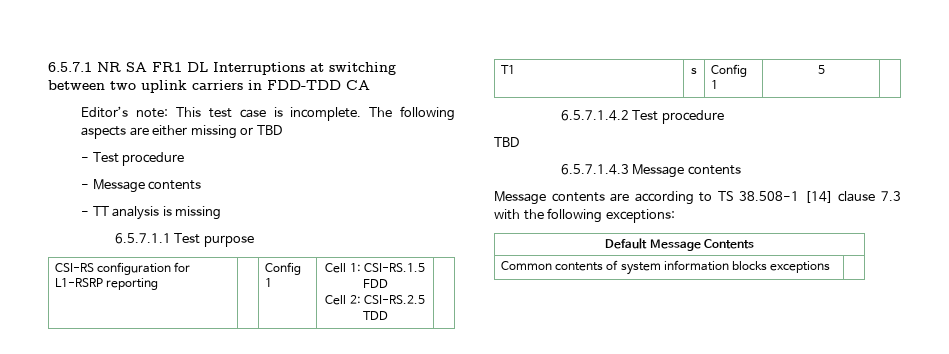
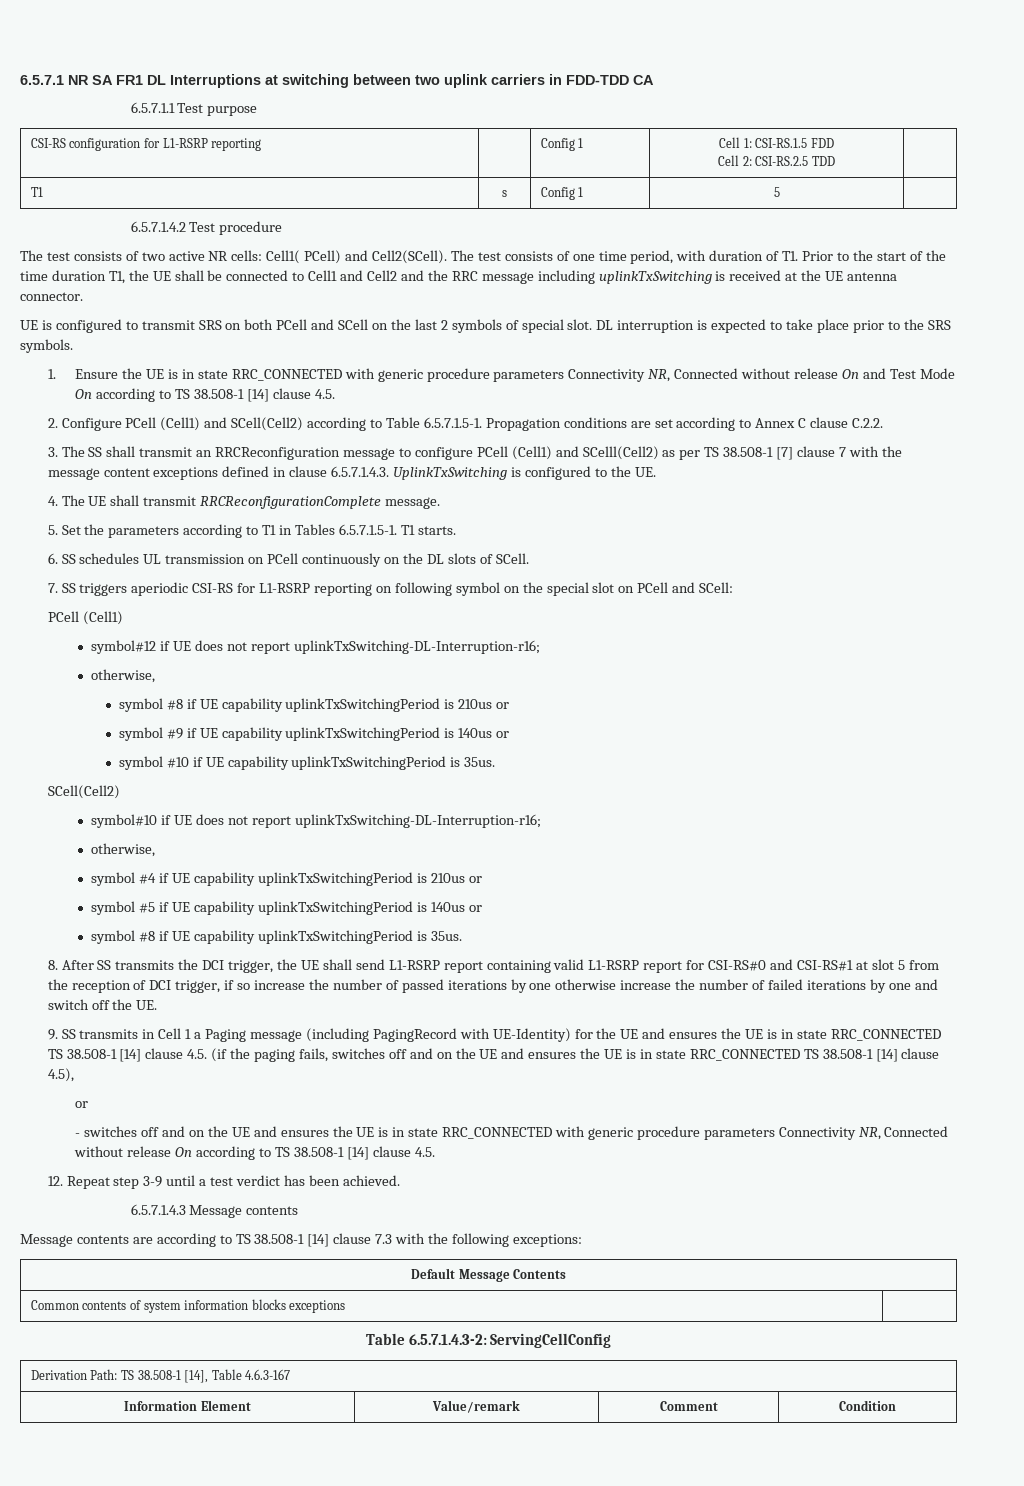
- Editor’s note: This test case is incomplete. The following aspects are either missing or TBD
- - Test procedure
- - Message contents
- - TT analysis is missing
  6.5.7.1.4.2 Test procedure
- TBD
+ The test consists of two active NR cells: Cell1( PCell) and Cell2(SCell). The test consists of one time period, with duration of T1. Prior to the start of the time duration T1, the UE shall be connected to Cell1 and Cell2 and the RRC message including uplinkTxSwitching is received at the UE antenna connector.
+ UE is configured to transmit SRS on both PCell and SCell on the last 2 symbols of special slot. DL interruption is expected to take place prior to the SRS symbols.
+ 1. Ensure the UE is in state RRC_CONNECTED with generic procedure parameters Connectivity NR, Connected without release On and Test Mode On according to TS 38.508-1 [14] clause 4.5.
+ 2. Configure PCell (Cell1) and SCell(Cell2) according to Table 6.5.7.1.5-1. Propagation conditions are set according to Annex C clause C.2.2.
+ 3. The SS shall transmit an RRCReconfiguration message to configure PCell (Cell1) and SCelll(Cell2) as per TS 38.508-1 [7] clause 7 with the message content exceptions defined in clause 6.5.7.1.4.3. UplinkTxSwitching is configured to the UE.
+ 4. The UE shall transmit RRCReconfigurationComplete message.
+ 5. Set the parameters according to T1 in Tables 6.5.7.1.5-1. T1 starts.
+ 6. SS schedules UL transmission on PCell continuously on the DL slots of SCell.
+ 7. SS triggers aperiodic CSI-RS for L1-RSRP reporting on following symbol on the special slot on PCell and SCell:
+ PCell (Cell1)
+ symbol#12 if UE does not report uplinkTxSwitching-DL-Interruption-r16;
+ otherwise,
+ symbol #8 if UE capability uplinkTxSwitchingPeriod is 210us or
+ symbol #9 if UE capability uplinkTxSwitchingPeriod is 140us or
+ symbol #10 if UE capability uplinkTxSwitchingPeriod is 35us.
+ SCell(Cell2)
+ symbol#10 if UE does not report uplinkTxSwitching-DL-Interruption-r16;
+ otherwise,
+ symbol #4 if UE capability uplinkTxSwitchingPeriod is 210us or
+ symbol #5 if UE capability uplinkTxSwitchingPeriod is 140us or
+ symbol #8 if UE capability uplinkTxSwitchingPeriod is 35us.
+ 8. After SS transmits the DCI trigger, the UE shall send L1-RSRP report containing valid L1-RSRP report for CSI-RS#0 and CSI-RS#1 at slot 5 from the reception of DCI trigger, if so increase the number of passed iterations by one otherwise increase the number of failed iterations by one and switch off the UE.
+ 9. SS transmits in Cell 1 a Paging message (including PagingRecord with UE-Identity) for the UE and ensures the UE is in state RRC_CONNECTED TS 38.508-1 [14] clause 4.5. (if the paging fails, switches off and on the UE and ensures the UE is in state RRC_CONNECTED TS 38.508-1 [14] clause 4.5),
+ or
+ - switches off and on the UE and ensures the UE is in state RRC_CONNECTED with generic procedure parameters Connectivity NR, Connected without release On according to TS 38.508-1 [14] clause 4.5.
+ 12. Repeat step 3-9 until a test verdict has been achieved.
+ Table 6.5.7.1.4.3-2: ServingCellConfig
+ Derivation Path: TS 38.508-1 [14], Table 4.6.3-167
+ Information Element | Value/remark | Comment | Condition

